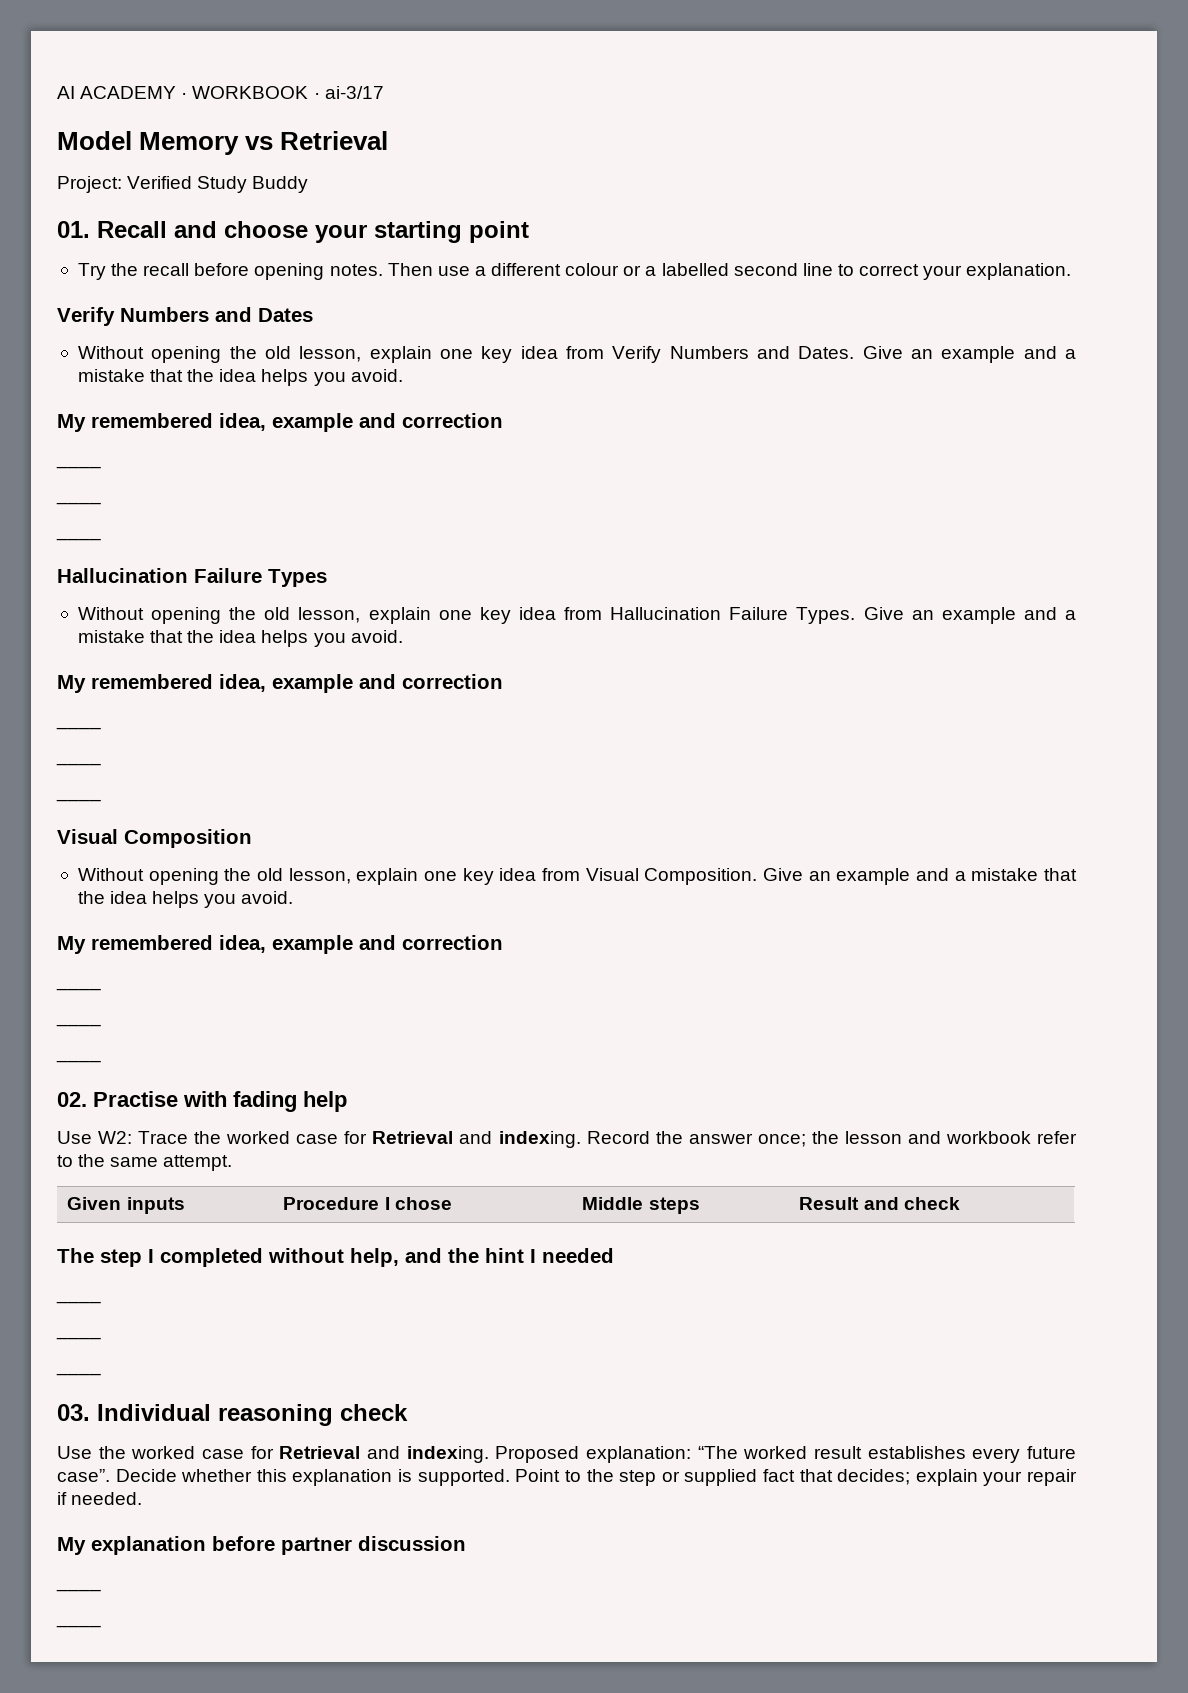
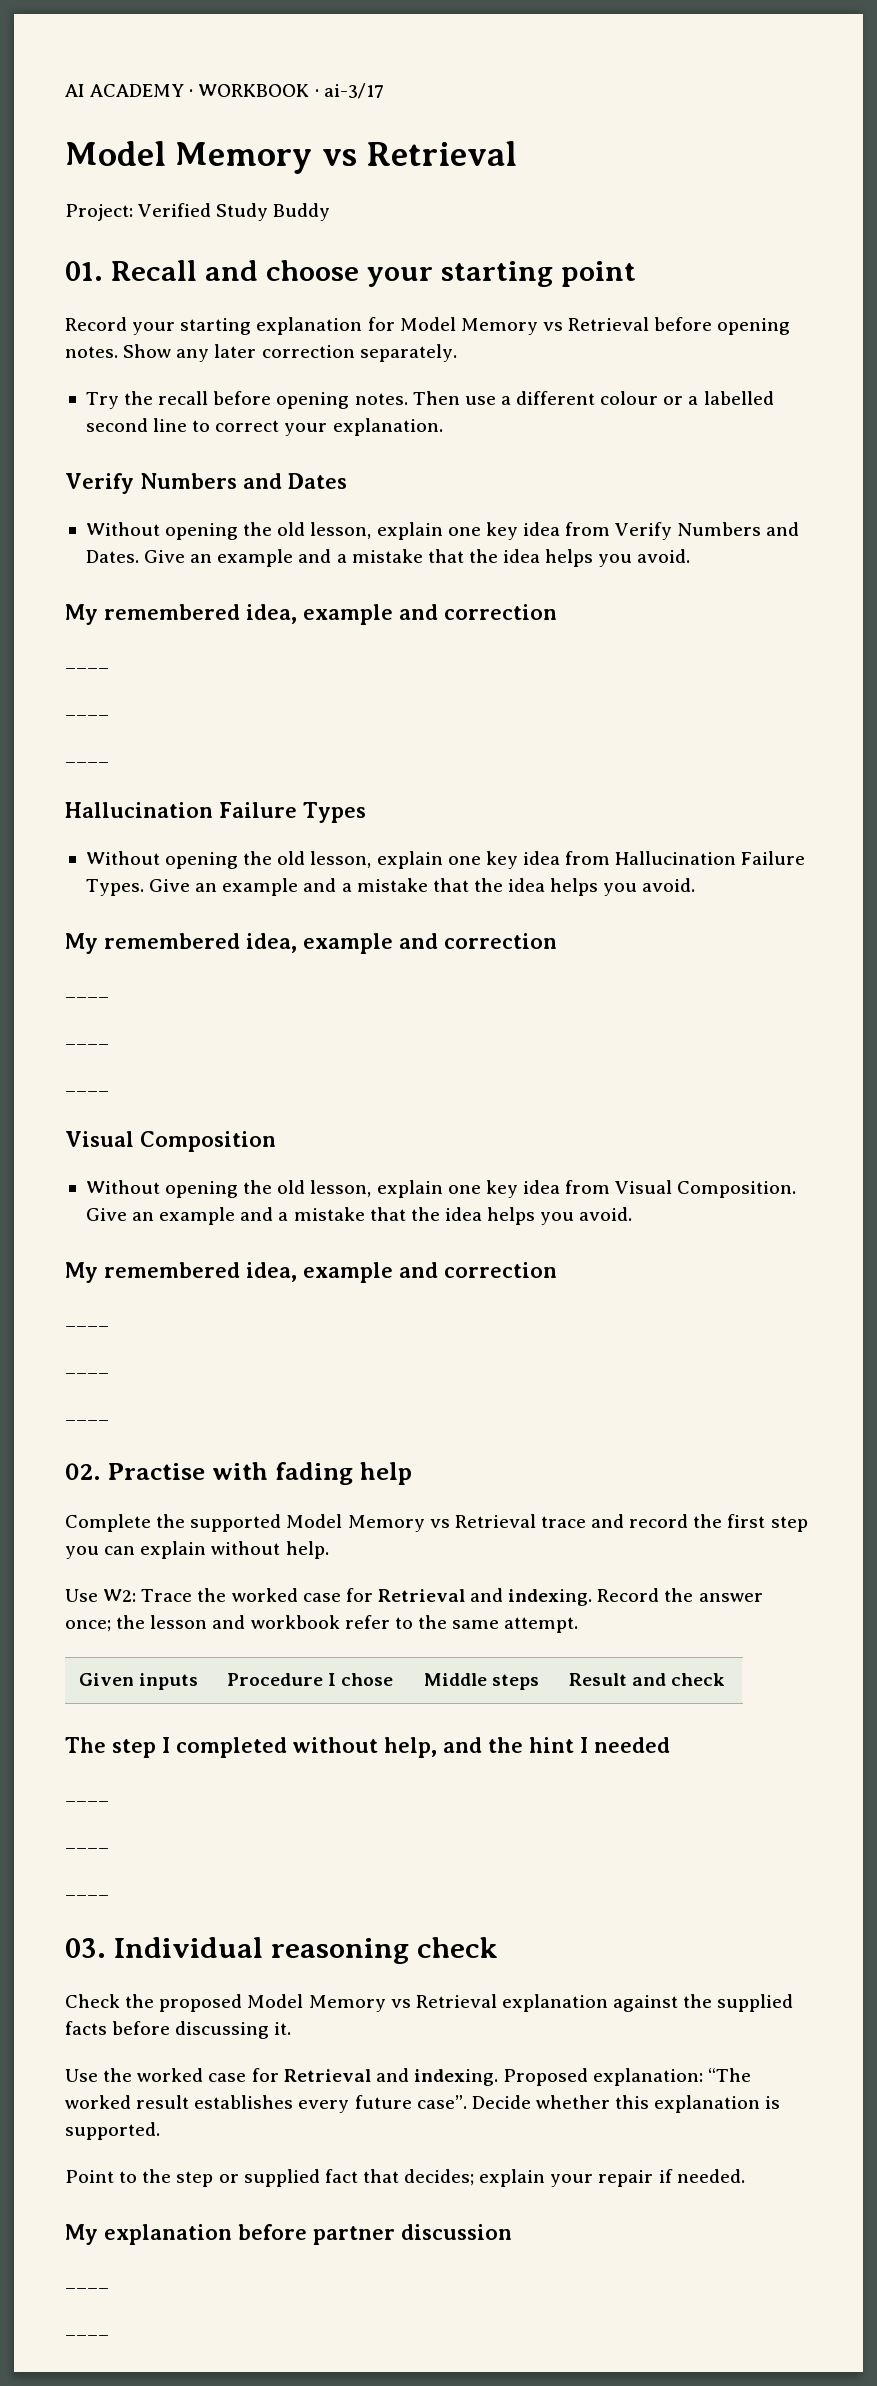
+ Record your starting explanation for Model Memory vs Retrieval before opening notes. Show any later correction separately.
+ Complete the supported Model Memory vs Retrieval trace and record the first step you can explain without help.
+ Check the proposed Model Memory vs Retrieval explanation against the supplied facts before discussing it.
- Decide whether this explanation is supported. Point to the step or supplied fact that decides; explain your repair if needed.
+ Decide whether this explanation is supported.
+ Point to the step or supplied fact that decides; explain your repair if needed.

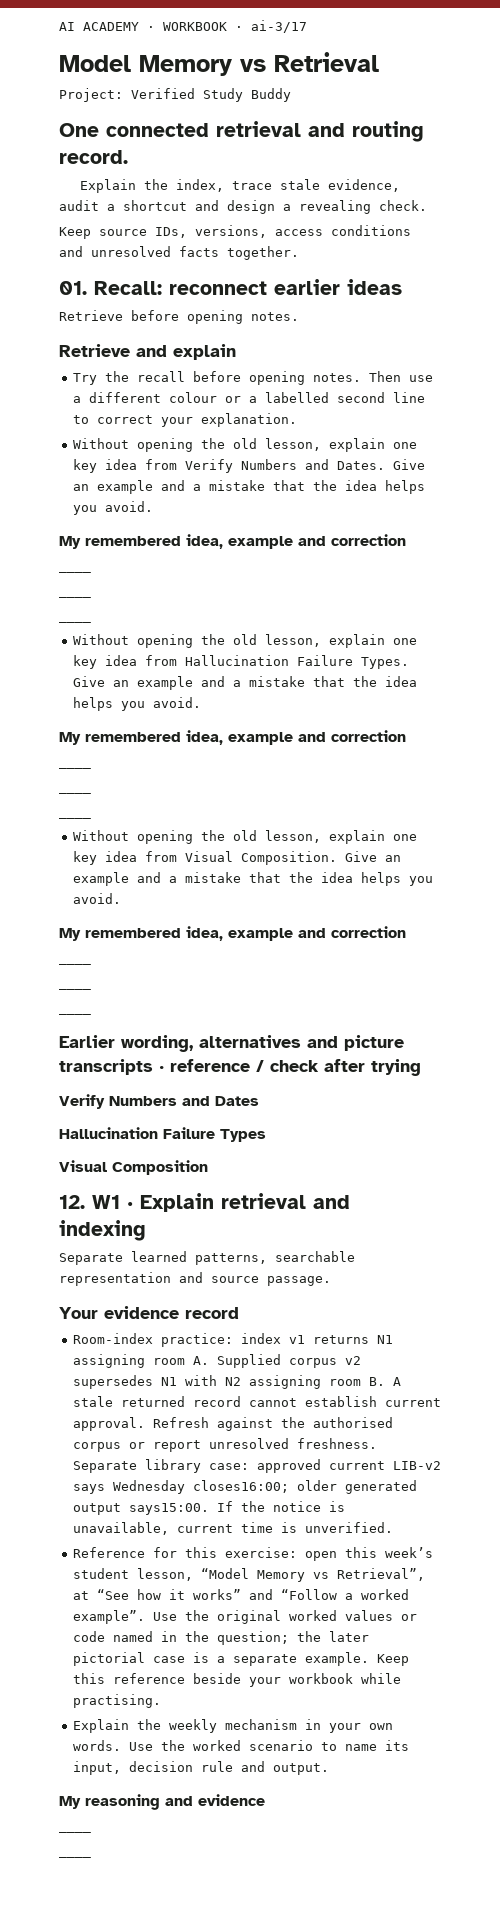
- 01. Recall and choose your starting point
- Record your starting explanation for Model Memory vs Retrieval before opening notes. Show any later correction separately.
+ One connected retrieval and routing record.
+ Explain the index, trace stale evidence, audit a shortcut and design a revealing check.
+ Keep source IDs, versions, access conditions and unresolved facts together.
+ 01. Recall: reconnect earlier ideas
+ Retrieve before opening notes.
+ Retrieve and explain
- Verify Numbers and Dates
- Hallucination Failure Types
- Visual Composition
- 02. Practise with fading help
- Complete the supported Model Memory vs Retrieval trace and record the first step you can explain without help.
- Use W2: Trace the worked case for Retrieval and indexing. Record the answer once; the lesson and workbook refer to the same attempt.
- Given inputs | Procedure I chose | Middle steps | Result and check
- The step I completed without help, and the hint I needed
- ____
- ____
- ____
- 03. Individual reasoning check
- Check the proposed Model Memory vs Retrieval explanation against the supplied facts before discussing it.
- Use the worked case for Retrieval and indexing. Proposed explanation: “The worked result establishes every future case”. Decide whether this explanation is supported.
- Point to the step or supplied fact that decides; explain your repair if needed.
- My explanation before partner discussion
+ Earlier wording, alternatives and picture transcripts · reference / check after trying
+ Verify Numbers and Dates
+ Hallucination Failure Types
+ Visual Composition
+ 12. W1 · Explain retrieval and indexing
+ Separate learned patterns, searchable representation and source passage.
+ Your evidence record
+ Room-index practice: index v1 returns N1 assigning room A. Supplied corpus v2 supersedes N1 with N2 assigning room B. A stale returned record cannot establish current approval. Refresh against the authorised corpus or report unresolved freshness. Separate library case: approved current LIB-v2 says Wednesday closes16:00; older generated output says15:00. If the notice is unavailable, current time is unverified.
+ Reference for this exercise: open this week’s student lesson, “Model Memory vs Retrieval”, at “See how it works” and “Follow a worked example”. Use the original worked values or code named in the question; the later pictorial case is a separate example. Keep this reference beside your workbook while practising.
+ Explain the weekly mechanism in your own words. Use the worked scenario to name its input, decision rule and output.
+ My reasoning and evidence

